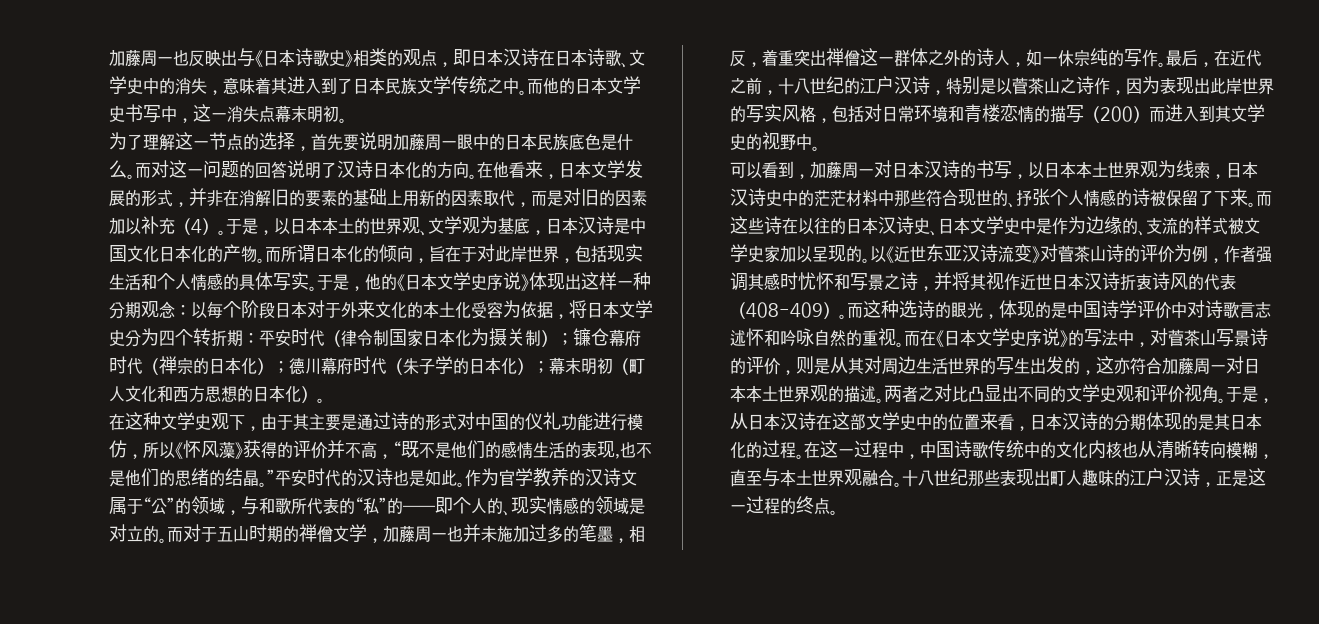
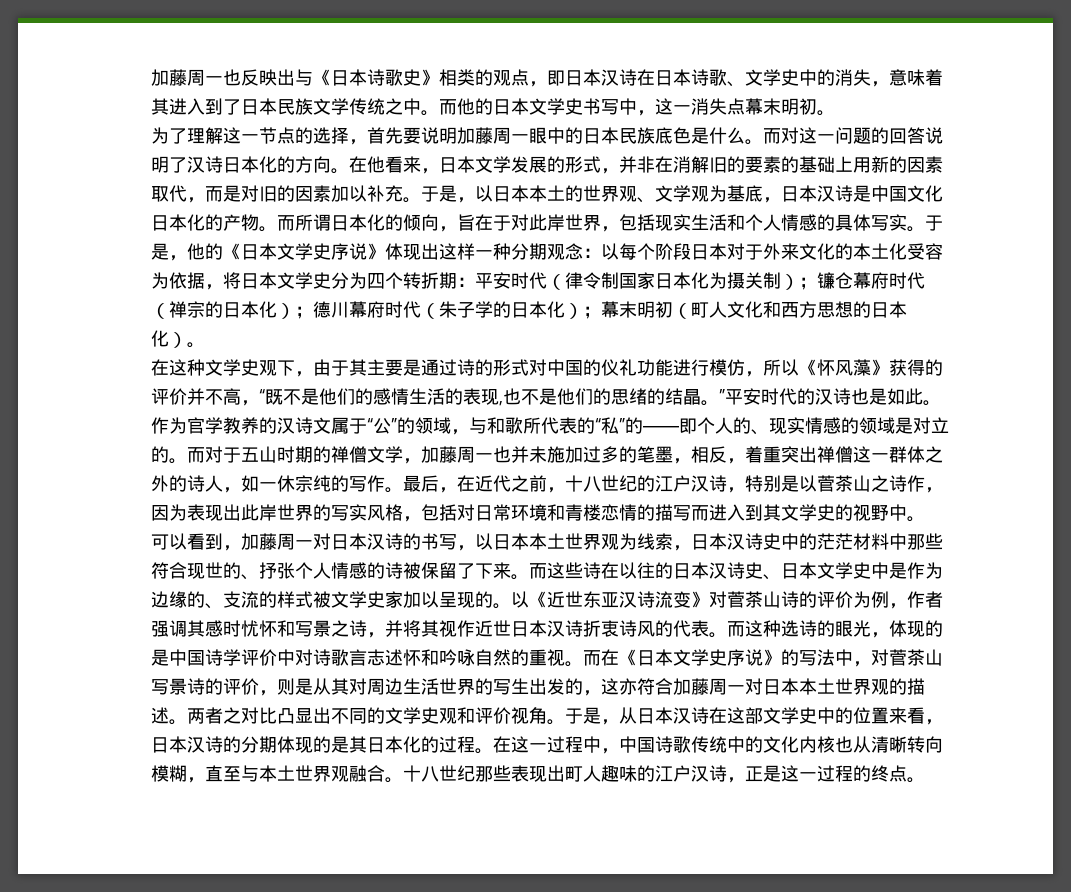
- 在他看来，日本文学发展的形式，并非在消解旧的要素的基础上用新的因素取代，而是对旧的因素加以补充（4）。
+ 在他看来，日本文学发展的形式，并非在消解旧的要素的基础上用新的因素取代，而是对旧的因素加以补充。
- 最后，在近代之前，十八世纪的江户汉诗，特别是以菅茶山之诗作，因为表现出此岸世界的写实风格，包括对日常环境和青楼恋情的描写（200）而进入到其文学史的视野中。
+ 最后，在近代之前，十八世纪的江户汉诗，特别是以菅茶山之诗作，因为表现出此岸世界的写实风格，包括对日常环境和青楼恋情的描写而进入到其文学史的视野中。
- 以《近世东亚汉诗流变》对菅茶山诗的评价为例，作者强调其感时忧怀和写景之诗，并将其视作近世日本汉诗折衷诗风的代表（408-409）。
+ 以《近世东亚汉诗流变》对菅茶山诗的评价为例，作者强调其感时忧怀和写景之诗，并将其视作近世日本汉诗折衷诗风的代表。

